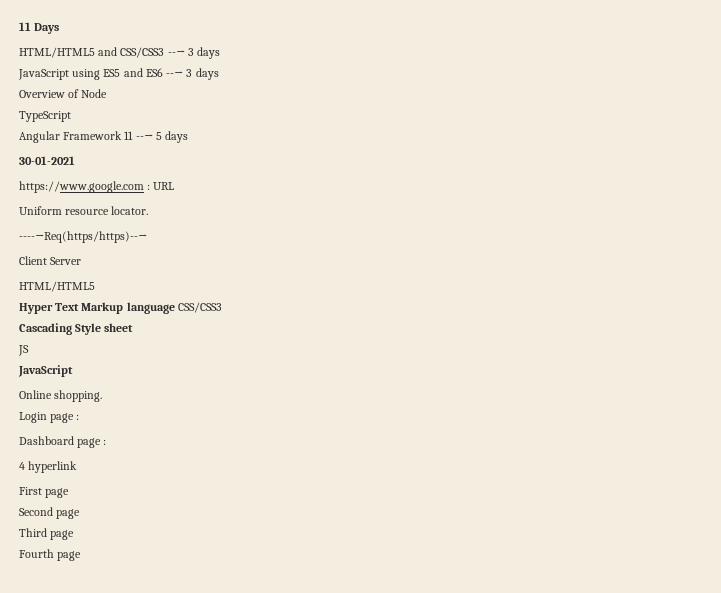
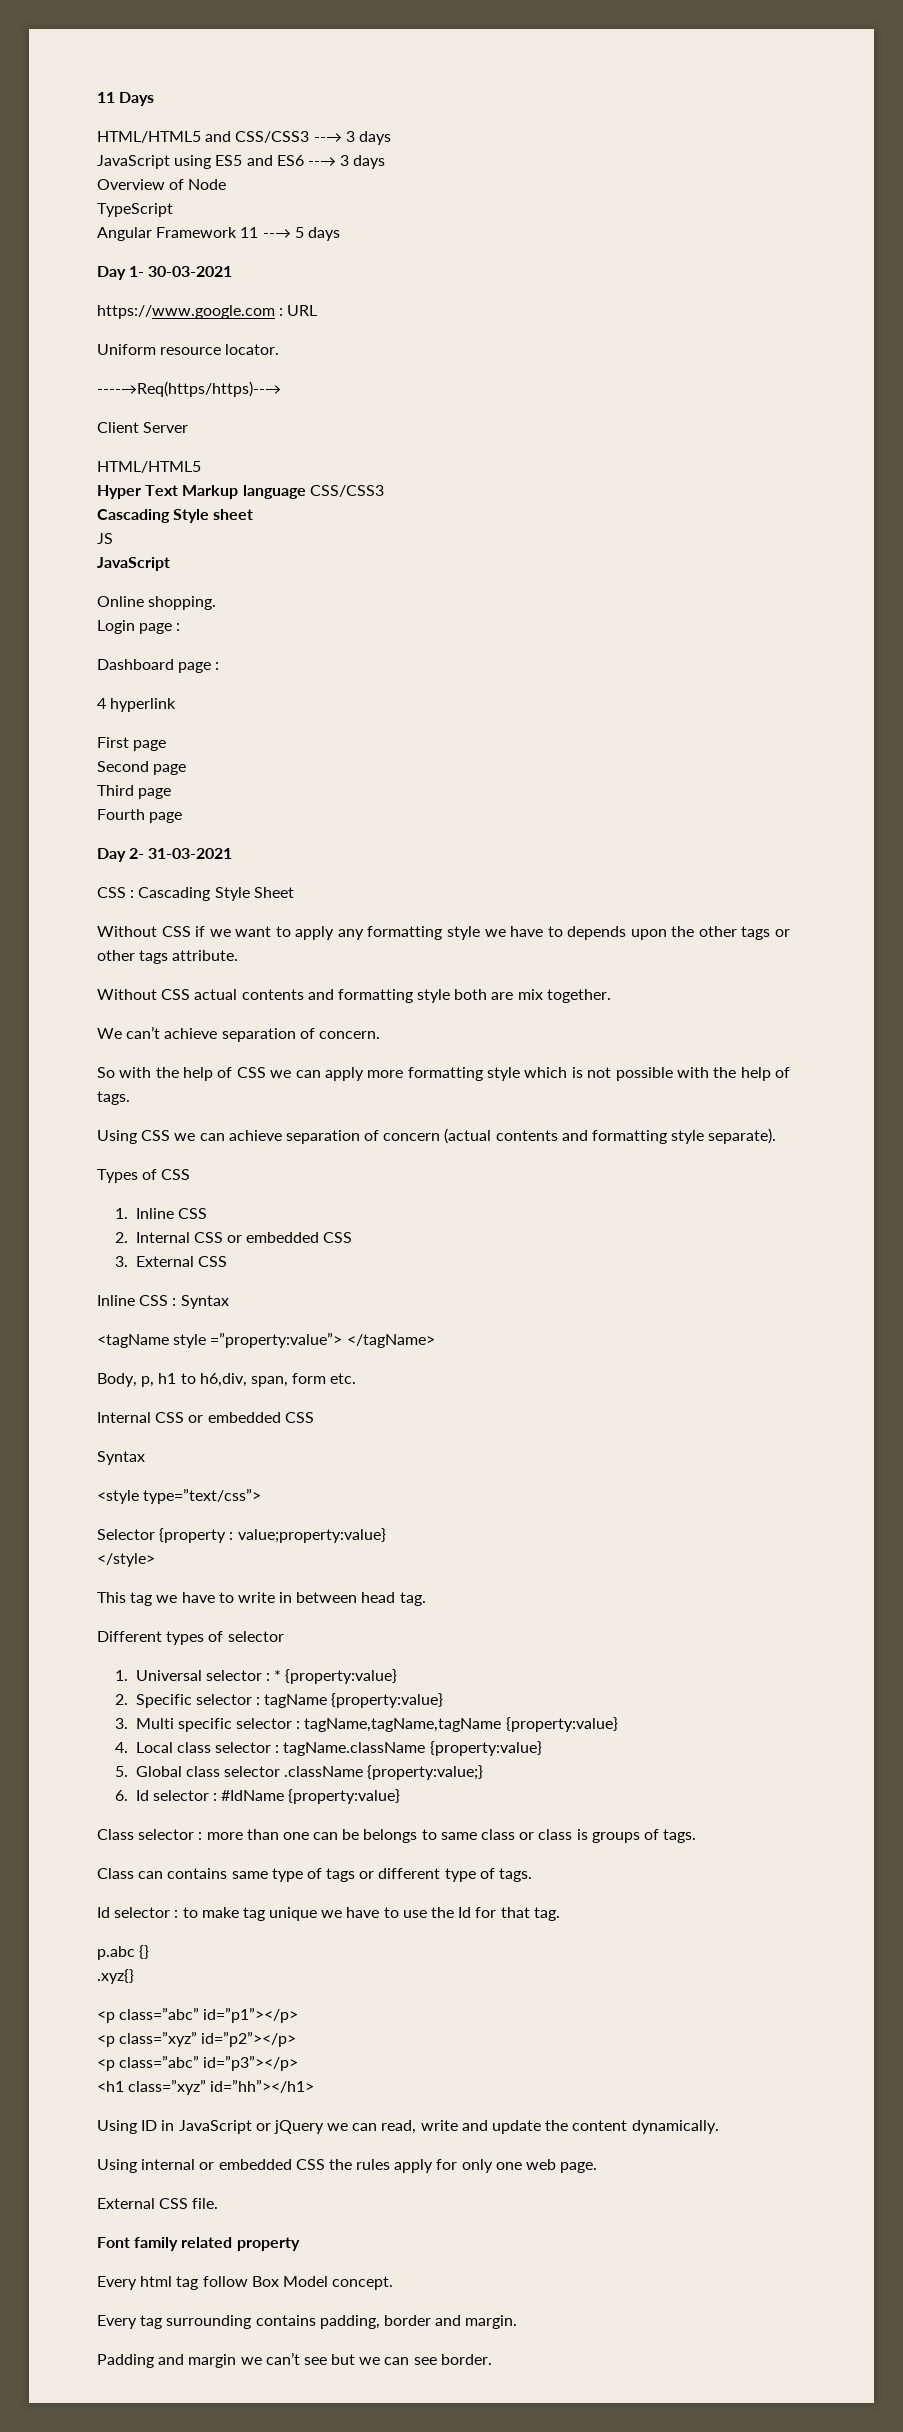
- 30-01-2021
+ Day 1- 30-03-2021
+ Day 2- 31-03-2021
+ CSS : Cascading Style Sheet
+ Without CSS if we want to apply any formatting style we have to depends upon the other tags or other tags attribute.
+ Without CSS actual contents and formatting style both are mix together.
+ We can’t achieve separation of concern.
+ So with the help of CSS we can apply more formatting style which is not possible with the help of tags.
+ Using CSS we can achieve separation of concern (actual contents and formatting style separate).
+ Types of CSS
+ 1. Inline CSS
+ 2. Internal CSS or embedded CSS
+ 3. External CSS
+ Inline CSS : Syntax
+ <tagName style =”property:value”> </tagName>
+ Body, p, h1 to h6,div, span, form etc.
+ Internal CSS or embedded CSS
+ Syntax
+ <style type=”text/css”>
+ Selector {property : value;property:value}
+ </style>
+ This tag we have to write in between head tag.
+ Different types of selector
+ 1. Universal selector : * {property:value}
+ 2. Specific selector : tagName {property:value}
+ 3. Multi specific selector : tagName,tagName,tagName {property:value}
+ 4. Local class selector : tagName.className {property:value}
+ 5. Global class selector .className {property:value;}
+ 6. Id selector : #IdName {property:value}
+ Class selector : more than one can be belongs to same class or class is groups of tags.
+ Class can contains same type of tags or different type of tags.
+ Id selector : to make tag unique we have to use the Id for that tag.
+ p.abc {}
+ .xyz{}
+ <p class=”abc” id=”p1”></p>
+ <p class=”xyz” id=”p2”></p>
+ <p class=”abc” id=”p3”></p>
+ <h1 class=”xyz” id=”hh”></h1>
+ Using ID in JavaScript or jQuery we can read, write and update the content dynamically.
+ Using internal or embedded CSS the rules apply for only one web page.
+ External CSS file.
+ Font family related property
+ Every html tag follow Box Model concept.
+ Every tag surrounding contains padding, border and margin.
+ Padding and margin we can’t see but we can see border.

